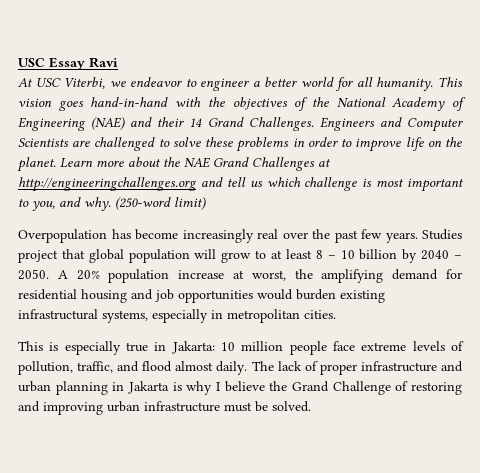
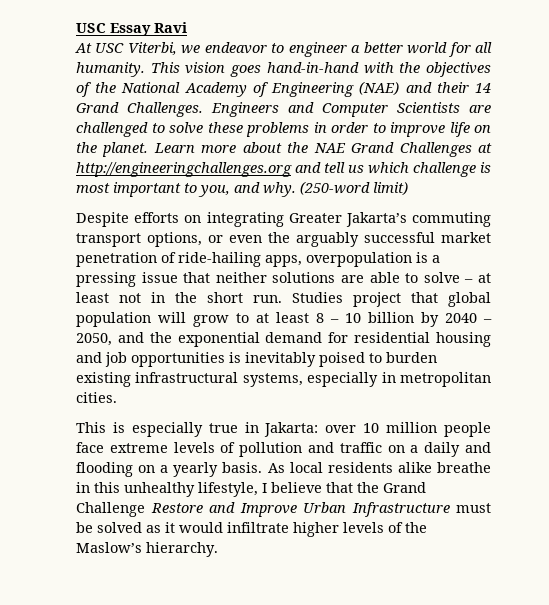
- Overpopulation has become increasingly real over the past few years.
+ Despite efforts on integrating Greater Jakarta’s commuting transport options, or even the arguably successful market penetration of ride-hailing apps, overpopulation is a pressing issue that neither solutions are able to solve – at least not in the short run.
- Studies project that global population will grow to at least 8 – 10 billion by 2040 – 2050. A 20% population increase at worst, the amplifying demand for residential housing and job opportunities would burden existing infrastructural systems, especially in metropolitan cities.
+ Studies project that global population will grow to at least 8 – 10 billion by 2040 – 2050, and the exponential demand for residential housing and job opportunities is inevitably poised to burden existing infrastructural systems, especially in metropolitan cities.
- This is especially true in Jakarta: 10 million people face extreme levels of pollution, traffic, and flood almost daily. The lack of proper infrastructure and urban planning in Jakarta is why I believe the Grand Challenge of restoring and improving urban infrastructure must be solved.
+ This is especially true in Jakarta: over 10 million people face extreme levels of pollution and traffic on a daily and flooding on a yearly basis. As local residents alike breathe in this unhealthy lifestyle, I believe that the Grand Challenge Restore and Improve Urban Infrastructure must be solved as it would infiltrate higher levels of the Maslow’s hierarchy.

